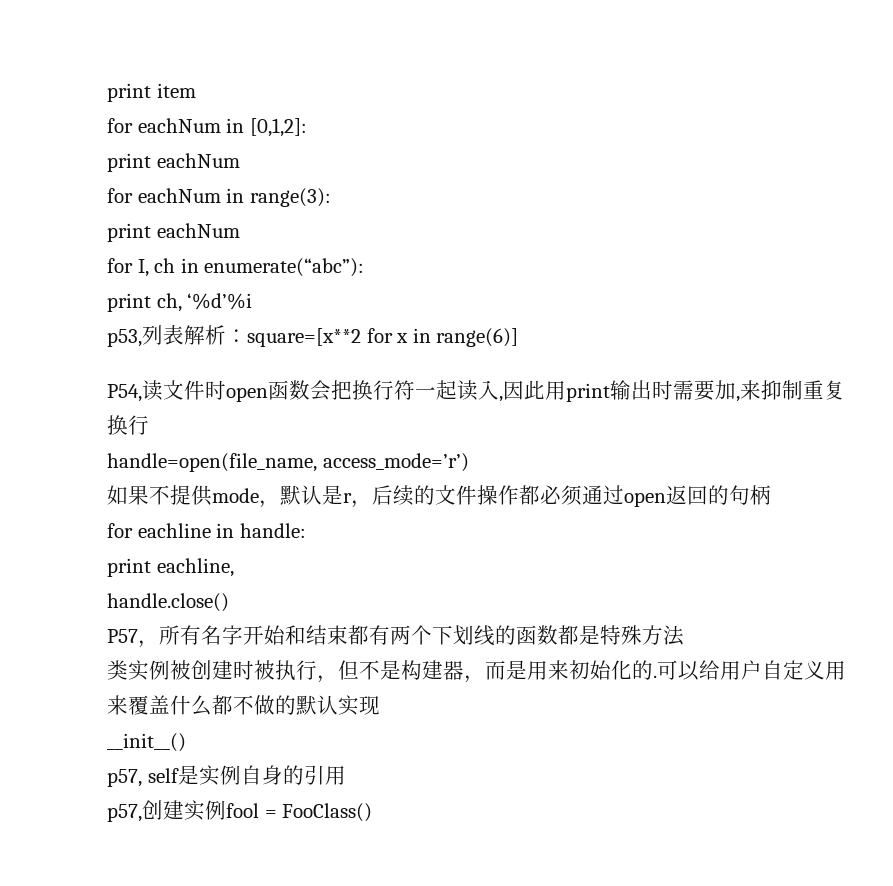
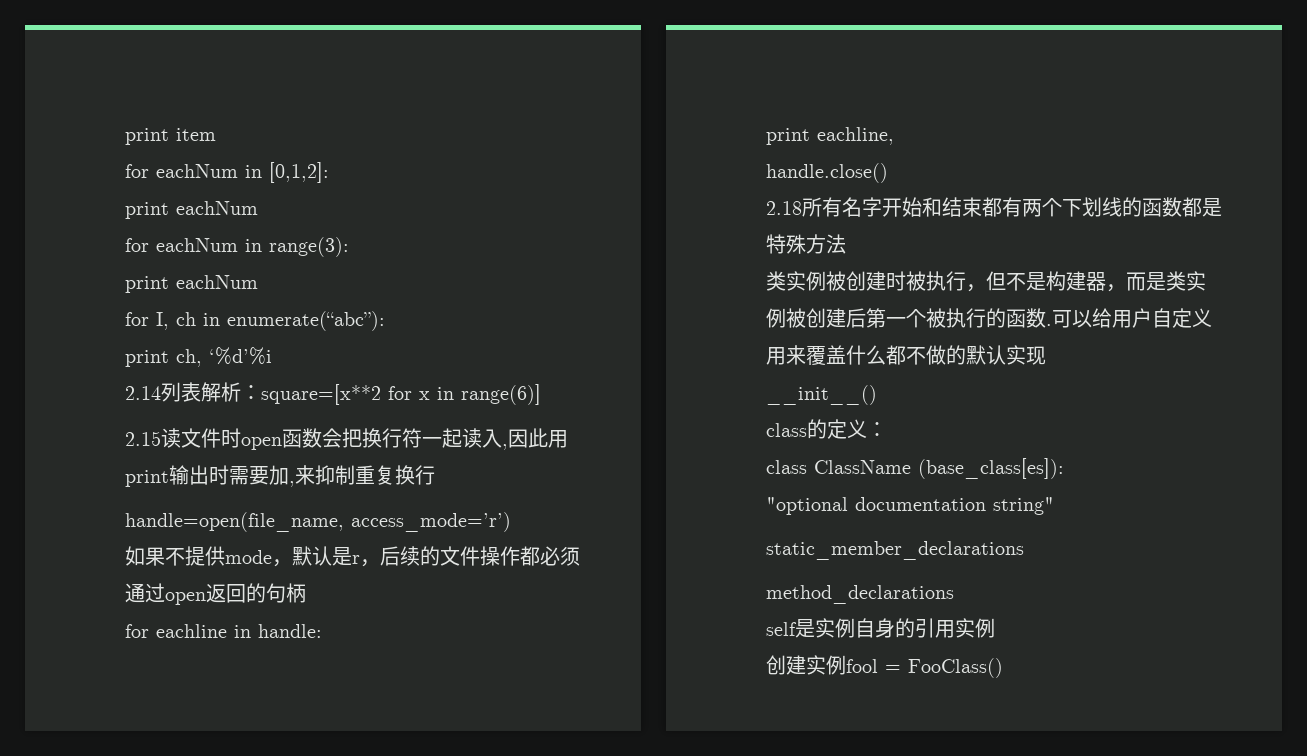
- p53,列表解析：square=[x**2 for x in range(6)]
+ 2.14列表解析：square=[x**2 for x in range(6)]
- P54,读文件时open函数会把换行符一起读入,因此用print输出时需要加,来抑制重复换行
+ 2.15读文件时open函数会把换行符一起读入,因此用print输出时需要加,来抑制重复换行
- P57，所有名字开始和结束都有两个下划线的函数都是特殊方法
+ 2.18所有名字开始和结束都有两个下划线的函数都是特殊方法
- 类实例被创建时被执行，但不是构建器，而是用来初始化的.
+ 类实例被创建时被执行，但不是构建器，而是类实例被创建后第一个被执行的函数.
- p57, self是实例自身的引用
- p57,创建实例fool = FooClass()
+ class的定义：
+ class ClassName (base_class[es]):
+ "optional documentation string"
+ static_member_declarations
+ method_declarations
+ self是实例自身的引用实例
+ 创建实例fool = FooClass()

